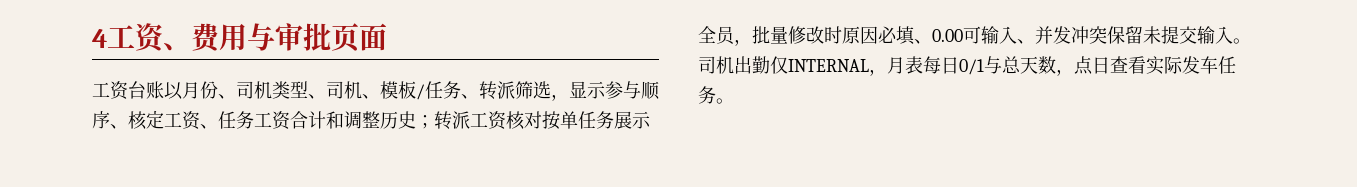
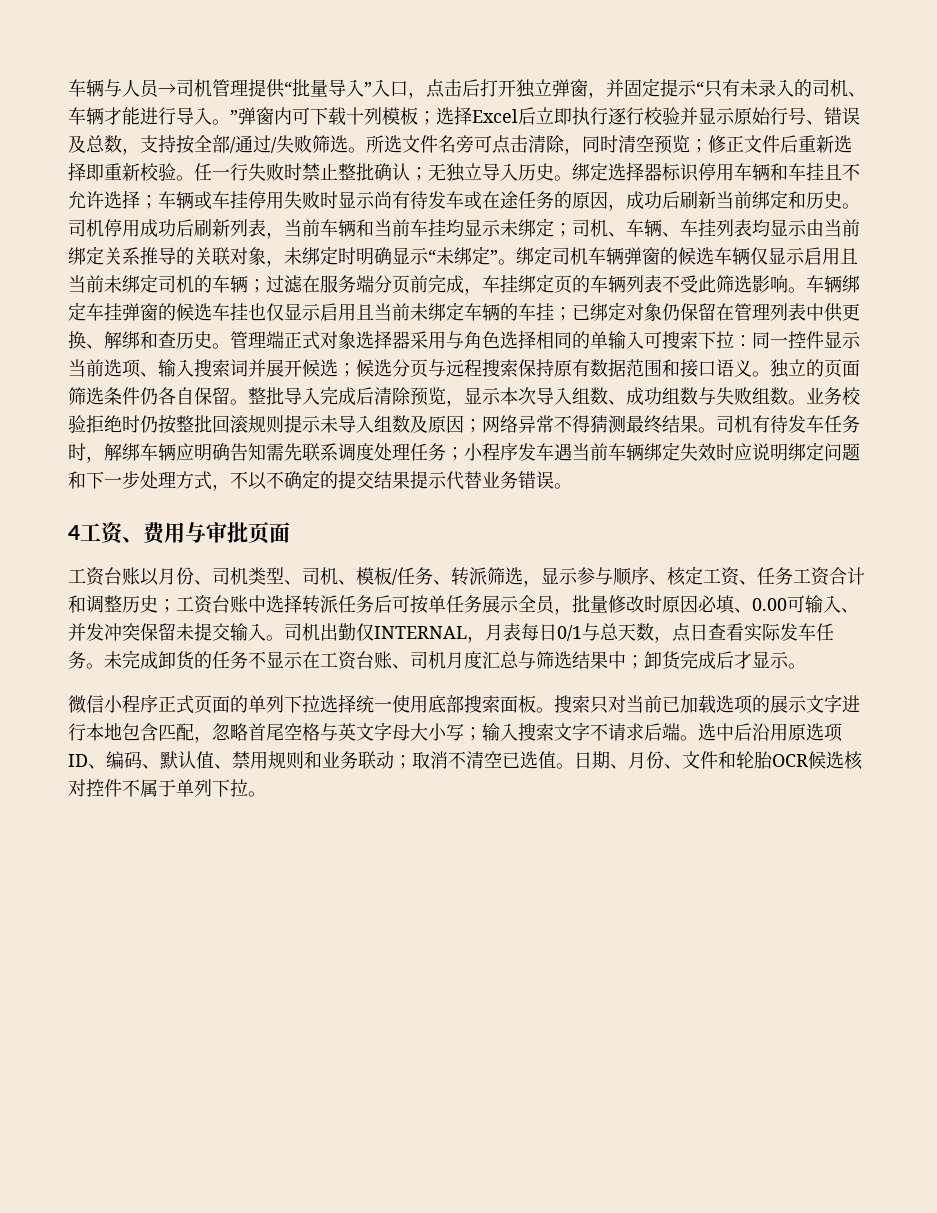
+ 车辆与人员→司机管理提供“批量导入”入口，点击后打开独立弹窗，并固定提示“只有未录入的司机、车辆才能进行导入。”弹窗内可下载十列模板；选择Excel后立即执行逐行校验并显示原始行号、错误及总数，支持按全部/通过/失败筛选。所选文件名旁可点击清除，同时清空预览；修正文件后重新选择即重新校验。任一行失败时禁止整批确认；无独立导入历史。绑定选择器标识停用车辆和车挂且不允许选择；车辆或车挂停用失败时显示尚有待发车或在途任务的原因，成功后刷新当前绑定和历史。司机停用成功后刷新列表，当前车辆和当前车挂均显示未绑定；司机、车辆、车挂列表均显示由当前绑定关系推导的关联对象，未绑定时明确显示“未绑定”。绑定司机车辆弹窗的候选车辆仅显示启用且当前未绑定司机的车辆；过滤在服务端分页前完成，车挂绑定页的车辆列表不受此筛选影响。车辆绑定车挂弹窗的候选车挂也仅显示启用且当前未绑定车辆的车挂；已绑定对象仍保留在管理列表中供更换、解绑和查历史。管理端正式对象选择器采用与角色选择相同的单输入可搜索下拉：同一控件显示当前选项、输入搜索词并展开候选；候选分页与远程搜索保持原有数据范围和接口语义。独立的页面筛选条件仍各自保留。整批导入完成后清除预览，显示本次导入组数、成功组数与失败组数。业务校验拒绝时仍按整批回滚规则提示未导入组数及原因；网络异常不得猜测最终结果。司机有待发车任务时，解绑车辆应明确告知需先联系调度处理任务；小程序发车遇当前车辆绑定失效时应说明绑定问题和下一步处理方式，不以不确定的提交结果提示代替业务错误。
- 工资台账以月份、司机类型、司机、模板/任务、转派筛选，显示参与顺序、核定工资、任务工资合计和调整历史；转派工资核对按单任务展示全员，批量修改时原因必填、0.00可输入、并发冲突保留未提交输入。
+ 工资台账以月份、司机类型、司机、模板/任务、转派筛选，显示参与顺序、核定工资、任务工资合计和调整历史；工资台账中选择转派任务后可按单任务展示全员，批量修改时原因必填、0.00可输入、并发冲突保留未提交输入。
+ 未完成卸货的任务不显示在工资台账、司机月度汇总与筛选结果中；卸货完成后才显示。
+ 微信小程序正式页面的单列下拉选择统一使用底部搜索面板。搜索只对当前已加载选项的展示文字进行本地包含匹配，忽略首尾空格与英文字母大小写；输入搜索文字不请求后端。选中后沿用原选项ID、编码、默认值、禁用规则和业务联动；取消不清空已选值。日期、月份、文件和轮胎OCR候选核对控件不属于单列下拉。

